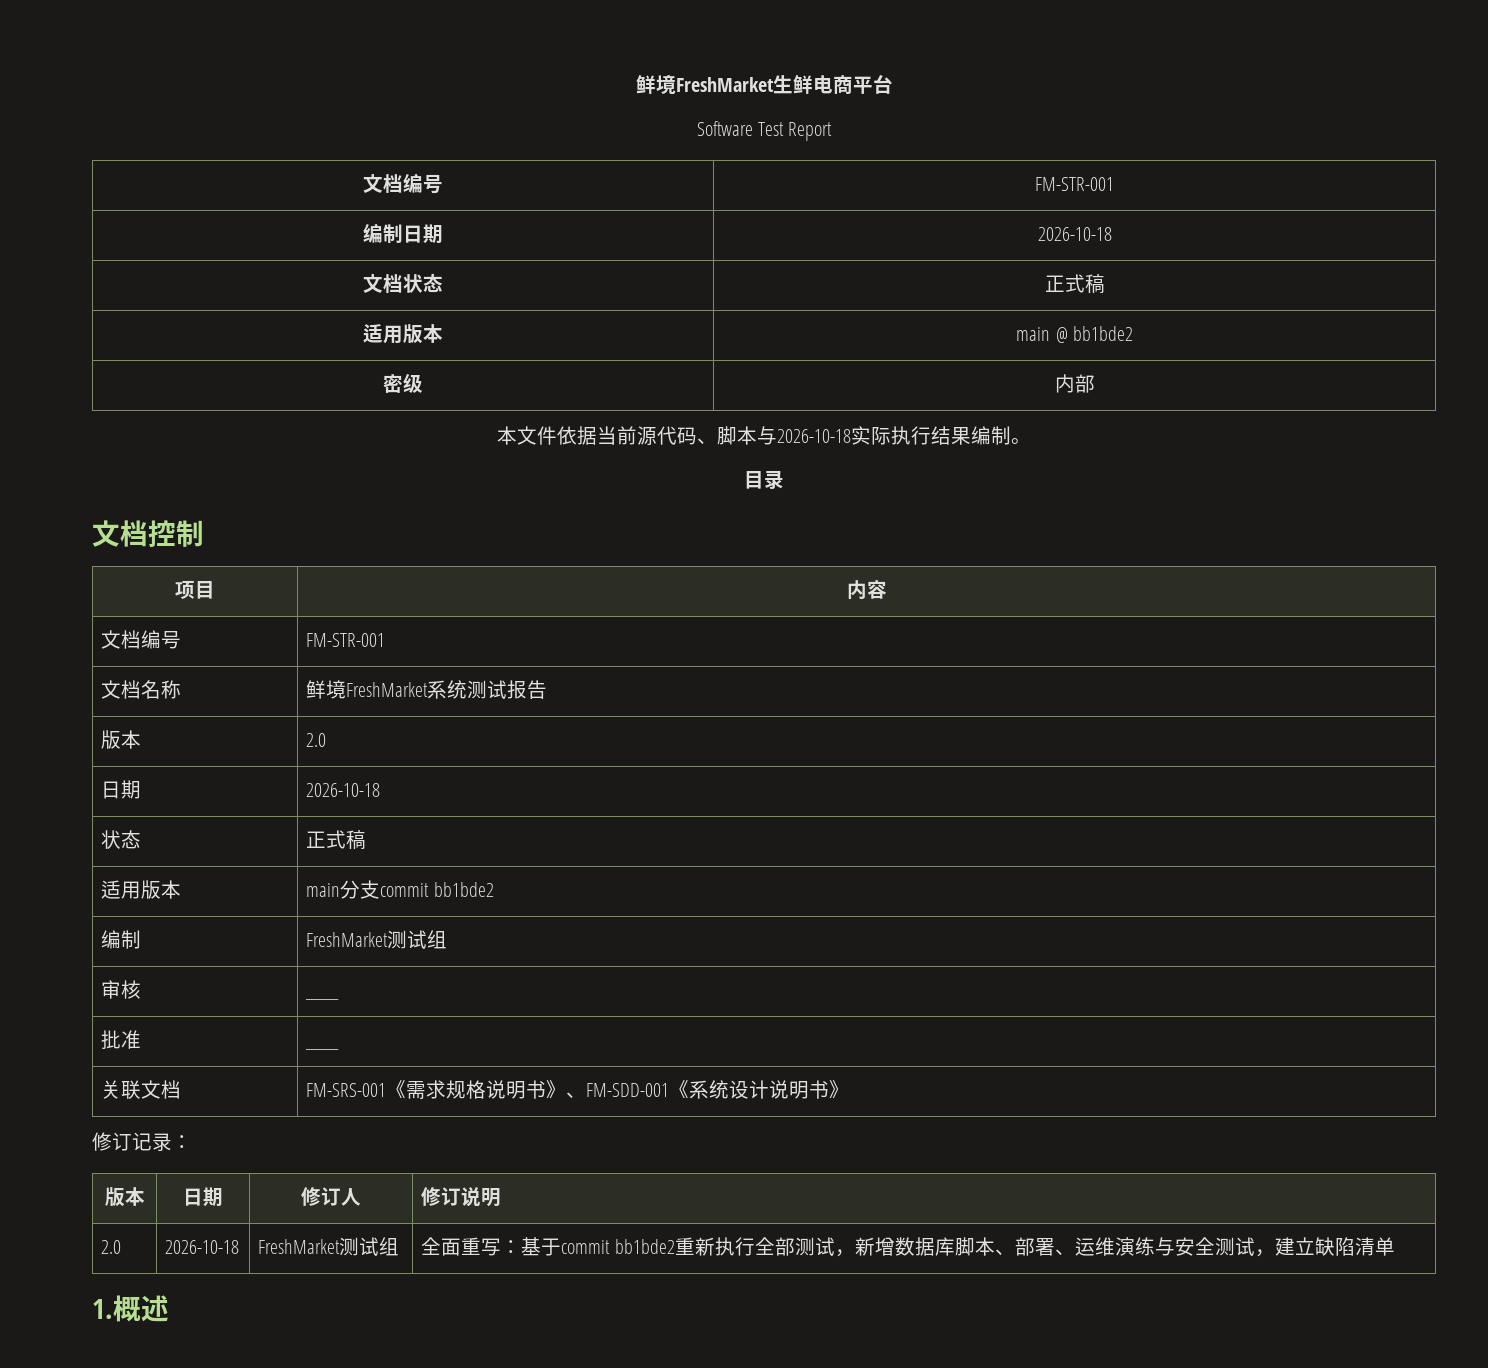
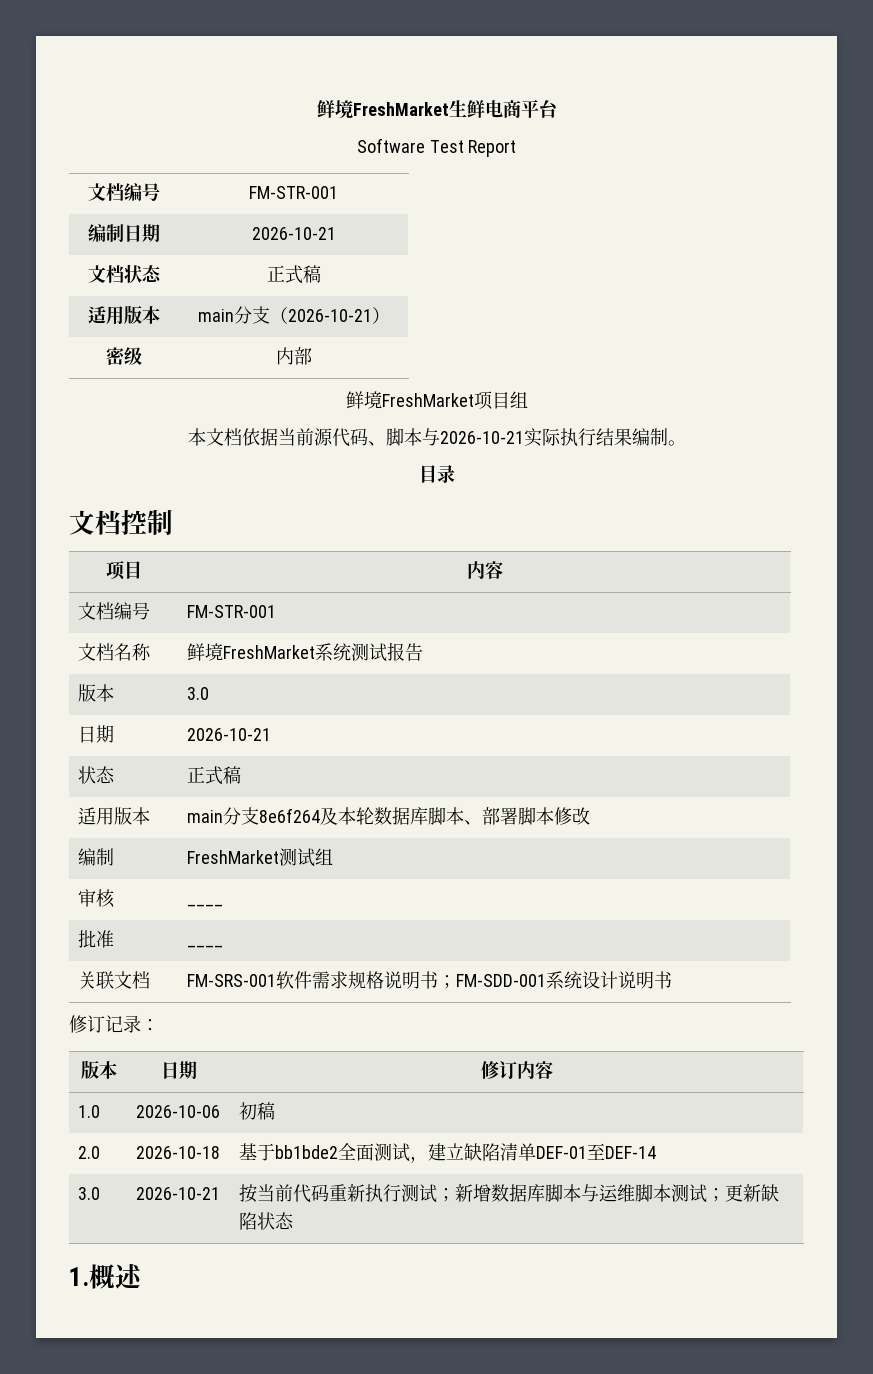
- 编制日期 | 2026-10-18
+ 编制日期 | 2026-10-21
- 适用版本 | main @ bb1bde2
+ 适用版本 | main分支（2026-10-21）
+ 鲜境FreshMarket项目组
- 本文件依据当前源代码、脚本与2026-10-18实际执行结果编制。
+ 本文档依据当前源代码、脚本与2026-10-21实际执行结果编制。
- 版本 | 2.0
- 日期 | 2026-10-18
+ 版本 | 3.0
+ 日期 | 2026-10-21
  状态 | 正式稿
- 适用版本 | main分支commit bb1bde2
+ 适用版本 | main分支8e6f264及本轮数据库脚本、部署脚本修改
- 关联文档 | FM-SRS-001《需求规格说明书》、FM-SDD-001《系统设计说明书》
+ 关联文档 | FM-SRS-001软件需求规格说明书；FM-SDD-001系统设计说明书
- 版本 | 日期 | 修订人 | 修订说明
- 2.0 | 2026-10-18 | FreshMarket测试组 | 全面重写：基于commit bb1bde2重新执行全部测试，新增数据库脚本、部署、运维演练与安全测试，建立缺陷清单
+ 版本 | 日期 | 修订内容
+ 1.0 | 2026-10-06 | 初稿
+ 2.0 | 2026-10-18 | 基于bb1bde2全面测试，建立缺陷清单DEF-01至DEF-14
+ 3.0 | 2026-10-21 | 按当前代码重新执行测试；新增数据库脚本与运维脚本测试；更新缺陷状态

